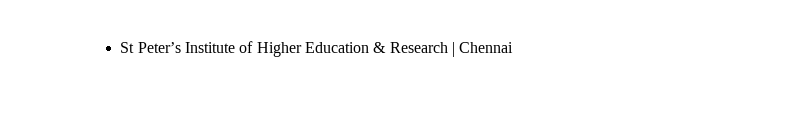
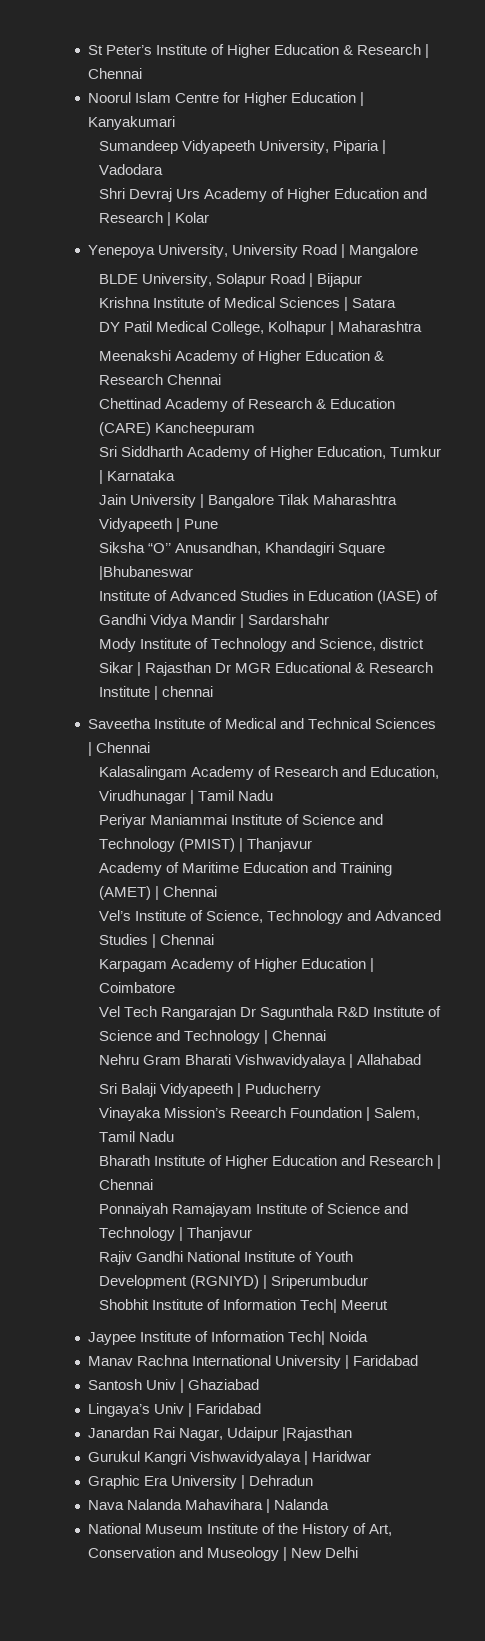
+ Noorul Islam Centre for Higher Education | Kanyakumari
+ Sumandeep Vidyapeeth University, Piparia | Vadodara
+ Shri Devraj Urs Academy of Higher Education and Research | Kolar
+ Yenepoya University, University Road | Mangalore
+ BLDE University, Solapur Road | Bijapur
+ Krishna Institute of Medical Sciences | Satara
+ DY Patil Medical College, Kolhapur | Maharashtra
+ Meenakshi Academy of Higher Education & Research Chennai
+ Chettinad Academy of Research & Education (CARE) Kancheepuram
+ Sri Siddharth Academy of Higher Education, Tumkur | Karnataka
+ Jain University | Bangalore Tilak Maharashtra Vidyapeeth | Pune
+ Siksha “O’’ Anusandhan, Khandagiri Square |Bhubaneswar
+ Institute of Advanced Studies in Education (IASE) of Gandhi Vidya Mandir | Sardarshahr
+ Mody Institute of Technology and Science, district Sikar | Rajasthan Dr MGR Educational & Research Institute | chennai
+ Saveetha Institute of Medical and Technical Sciences | Chennai
+ Kalasalingam Academy of Research and Education, Virudhunagar | Tamil Nadu
+ Periyar Maniammai Institute of Science and Technology (PMIST) | Thanjavur
+ Academy of Maritime Education and Training (AMET) | Chennai
+ Vel’s Institute of Science, Technology and Advanced Studies | Chennai
+ Karpagam Academy of Higher Education | Coimbatore
+ Vel Tech Rangarajan Dr Sagunthala R&D Institute of Science and Technology | Chennai
+ Nehru Gram Bharati Vishwavidyalaya | Allahabad
+ Sri Balaji Vidyapeeth | Puducherry
+ Vinayaka Mission’s Reearch Foundation | Salem, Tamil Nadu
+ Bharath Institute of Higher Education and Research | Chennai
+ Ponnaiyah Ramajayam Institute of Science and Technology | Thanjavur
+ Rajiv Gandhi National Institute of Youth Development (RGNIYD) | Sriperumbudur
+ Shobhit Institute of Information Tech| Meerut
+ Jaypee Institute of Information Tech| Noida
+ Manav Rachna International University | Faridabad
+ Santosh Univ | Ghaziabad
+ Lingaya’s Univ | Faridabad
+ Janardan Rai Nagar, Udaipur |Rajasthan
+ Gurukul Kangri Vishwavidyalaya | Haridwar
+ Graphic Era University | Dehradun
+ Nava Nalanda Mahavihara | Nalanda
+ National Museum Institute of the History of Art, Conservation and Museology | New Delhi

